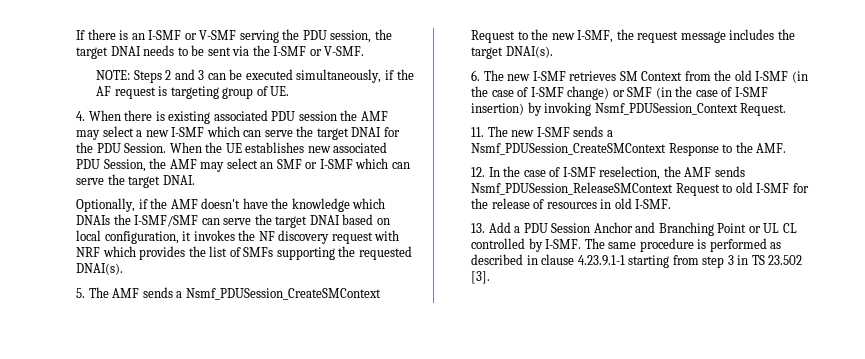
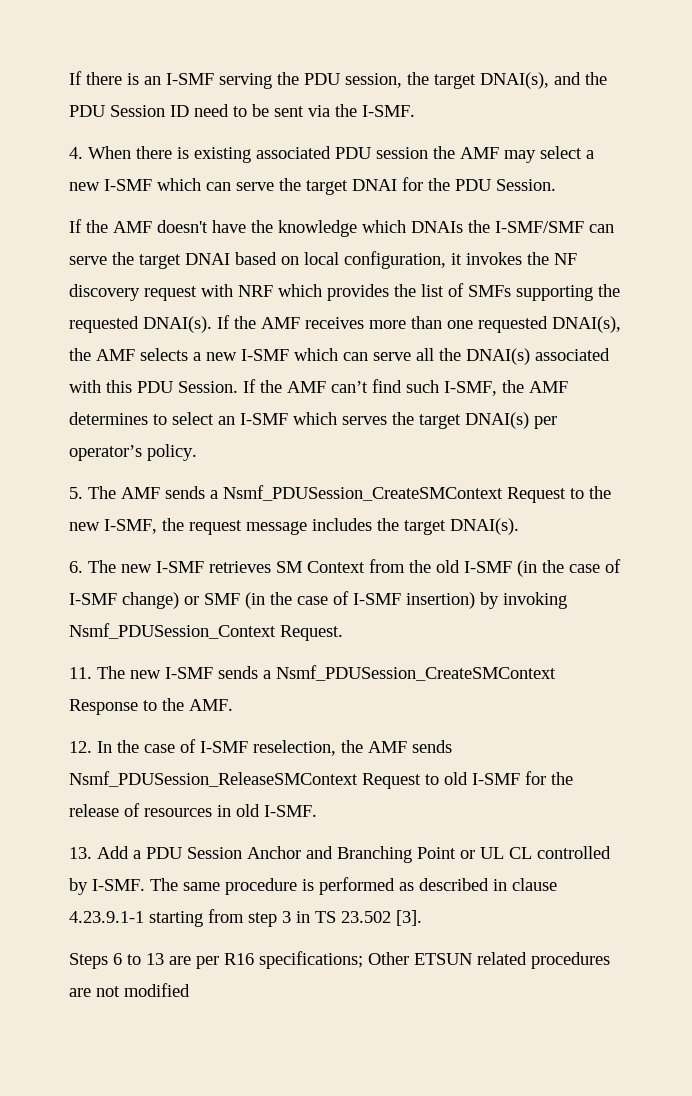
- If there is an I-SMF or V-SMF serving the PDU session, the target DNAI needs to be sent via the I-SMF or V-SMF.
- NOTE: Steps 2 and 3 can be executed simultaneously, if the AF request is targeting group of UE.
+ If there is an I-SMF serving the PDU session, the target DNAI(s), and the PDU Session ID need to be sent via the I-SMF.
- 4. When there is existing associated PDU session the AMF may select a new I-SMF which can serve the target DNAI for the PDU Session. When the UE establishes new associated PDU Session, the AMF may select an SMF or I-SMF which can serve the target DNAI.
- Optionally, if the AMF doesn't have the knowledge which DNAIs the I-SMF/SMF can serve the target DNAI based on local configuration, it invokes the NF discovery request with NRF which provides the list of SMFs supporting the requested DNAI(s).
+ 4. When there is existing associated PDU session the AMF may select a new I-SMF which can serve the target DNAI for the PDU Session.
+ If the AMF doesn't have the knowledge which DNAIs the I-SMF/SMF can serve the target DNAI based on local configuration, it invokes the NF discovery request with NRF which provides the list of SMFs supporting the requested DNAI(s). If the AMF receives more than one requested DNAI(s), the AMF selects a new I-SMF which can serve all the DNAI(s) associated with this PDU Session. If the AMF can’t find such I-SMF, the AMF determines to select an I-SMF which serves the target DNAI(s) per operator’s policy.
+ Steps 6 to 13 are per R16 specifications; Other ETSUN related procedures are not modified

